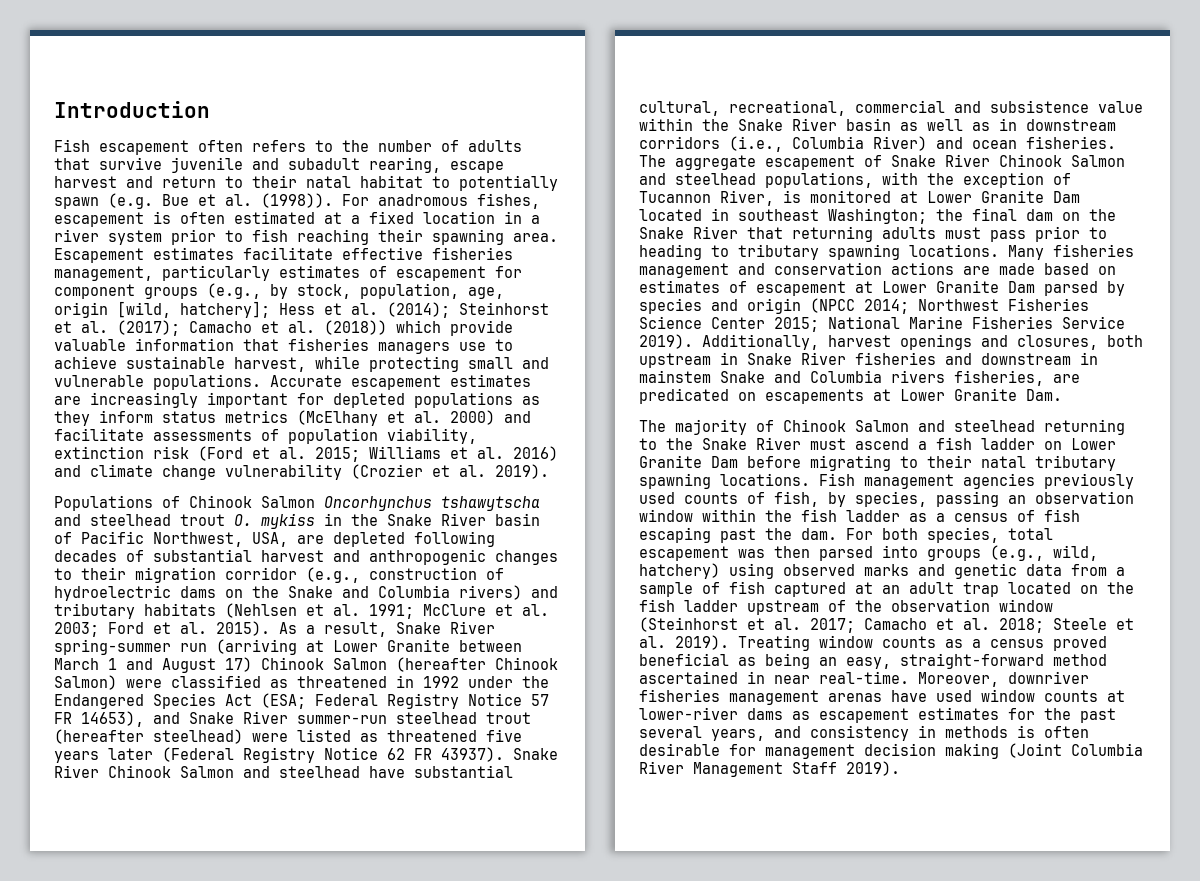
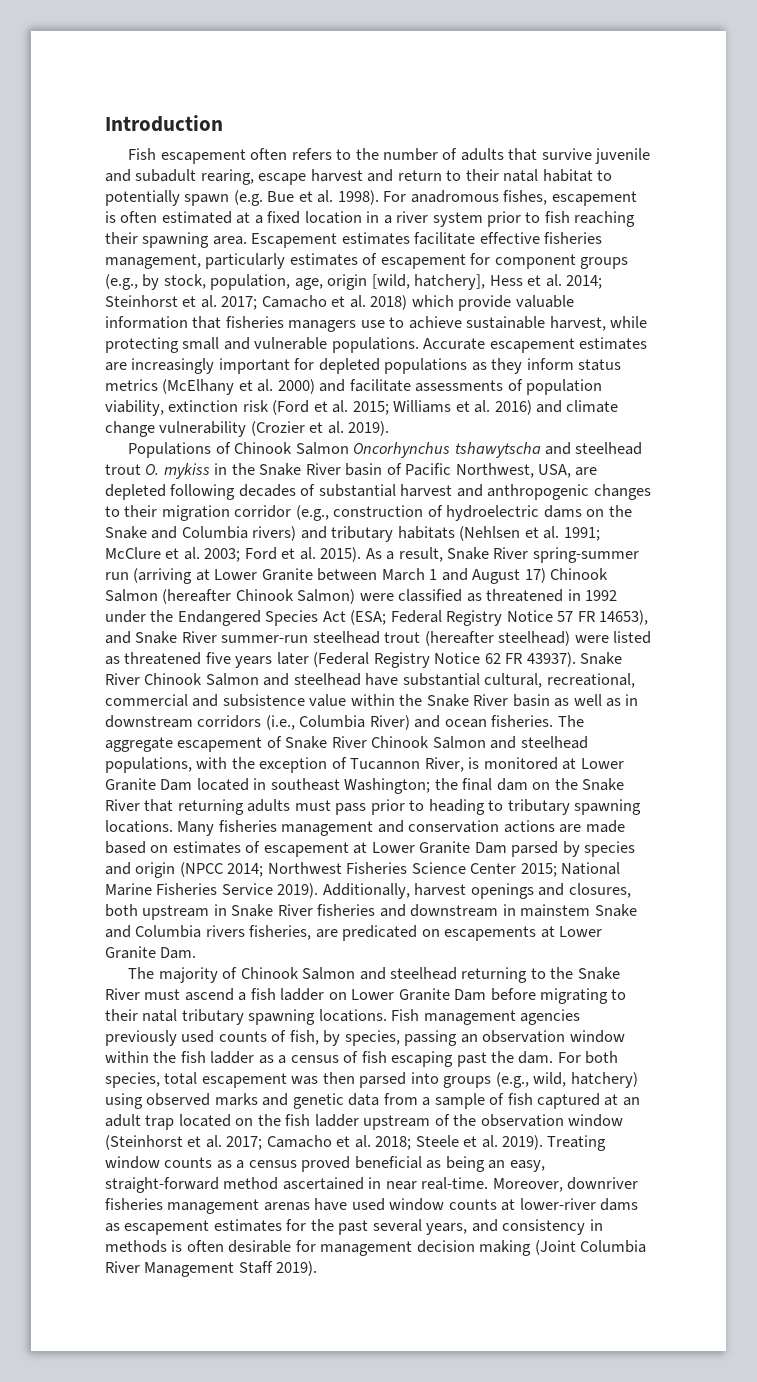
- Fish escapement often refers to the number of adults that survive juvenile and subadult rearing, escape harvest and return to their natal habitat to potentially spawn (e.g. Bue et al. (1998)).
+ Fish escapement often refers to the number of adults that survive juvenile and subadult rearing, escape harvest and return to their natal habitat to potentially spawn (e.g. Bue et al. 1998).
- Escapement estimates facilitate effective fisheries management, particularly estimates of escapement for component groups (e.g., by stock, population, age, origin [wild, hatchery]; Hess et al. (2014); Steinhorst et al. (2017); Camacho et al. (2018)) which provide valuable information that fisheries managers use to achieve sustainable harvest, while protecting small and vulnerable populations.
+ Escapement estimates facilitate effective fisheries management, particularly estimates of escapement for component groups (e.g., by stock, population, age, origin [wild, hatchery], Hess et al. 2014; Steinhorst et al. 2017; Camacho et al. 2018) which provide valuable information that fisheries managers use to achieve sustainable harvest, while protecting small and vulnerable populations.

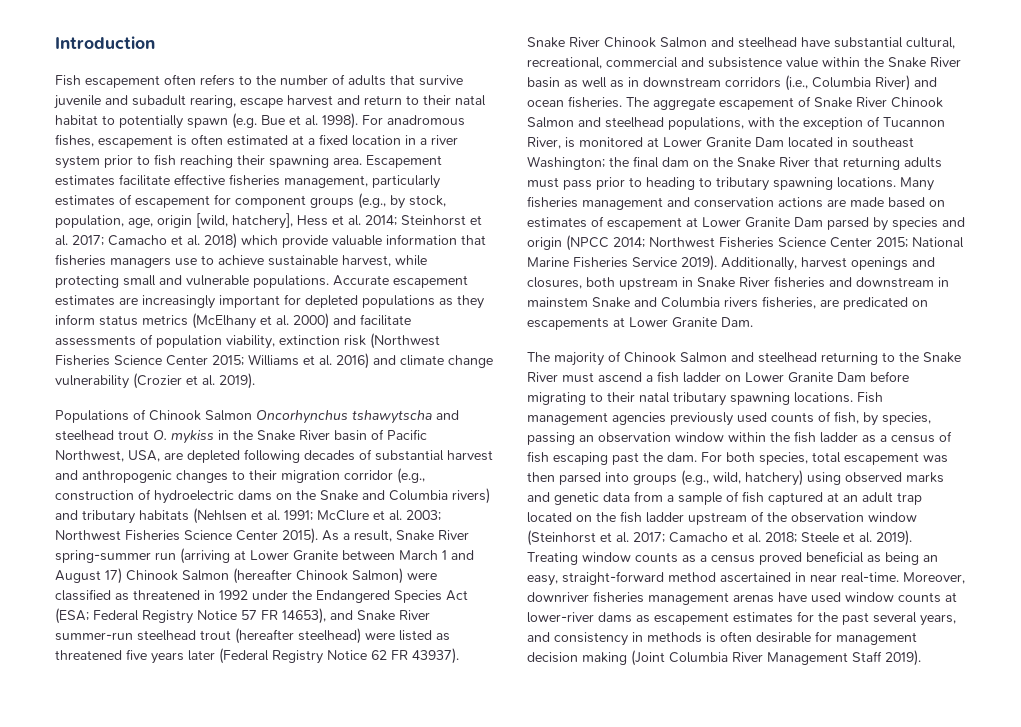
- Accurate escapement estimates are increasingly important for depleted populations as they inform status metrics (McElhany et al. 2000) and facilitate assessments of population viability, extinction risk (Ford et al. 2015; Williams et al. 2016) and climate change vulnerability (Crozier et al. 2019).
+ Accurate escapement estimates are increasingly important for depleted populations as they inform status metrics (McElhany et al. 2000) and facilitate assessments of population viability, extinction risk (Northwest Fisheries Science Center 2015; Williams et al. 2016) and climate change vulnerability (Crozier et al. 2019).
- Populations of Chinook Salmon Oncorhynchus tshawytscha and steelhead trout O. mykiss in the Snake River basin of Pacific Northwest, USA, are depleted following decades of substantial harvest and anthropogenic changes to their migration corridor (e.g., construction of hydroelectric dams on the Snake and Columbia rivers) and tributary habitats (Nehlsen et al. 1991; McClure et al. 2003; Ford et al. 2015).
+ Populations of Chinook Salmon Oncorhynchus tshawytscha and steelhead trout O. mykiss in the Snake River basin of Pacific Northwest, USA, are depleted following decades of substantial harvest and anthropogenic changes to their migration corridor (e.g., construction of hydroelectric dams on the Snake and Columbia rivers) and tributary habitats (Nehlsen et al. 1991; McClure et al. 2003; Northwest Fisheries Science Center 2015).

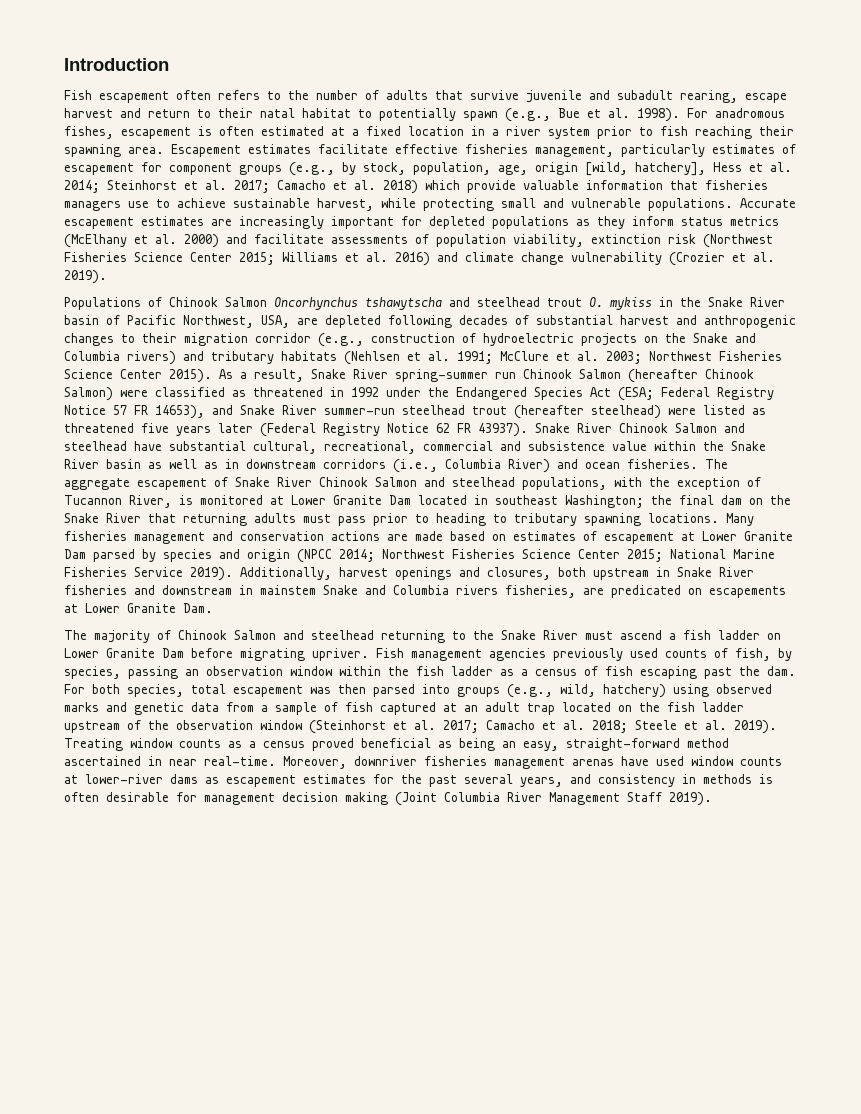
- Fish escapement often refers to the number of adults that survive juvenile and subadult rearing, escape harvest and return to their natal habitat to potentially spawn (e.g. Bue et al. 1998).
+ Fish escapement often refers to the number of adults that survive juvenile and subadult rearing, escape harvest and return to their natal habitat to potentially spawn (e.g., Bue et al. 1998).
- Populations of Chinook Salmon Oncorhynchus tshawytscha and steelhead trout O. mykiss in the Snake River basin of Pacific Northwest, USA, are depleted following decades of substantial harvest and anthropogenic changes to their migration corridor (e.g., construction of hydroelectric dams on the Snake and Columbia rivers) and tributary habitats (Nehlsen et al. 1991; McClure et al. 2003; Northwest Fisheries Science Center 2015).
+ Populations of Chinook Salmon Oncorhynchus tshawytscha and steelhead trout O. mykiss in the Snake River basin of Pacific Northwest, USA, are depleted following decades of substantial harvest and anthropogenic changes to their migration corridor (e.g., construction of hydroelectric projects on the Snake and Columbia rivers) and tributary habitats (Nehlsen et al. 1991; McClure et al. 2003; Northwest Fisheries Science Center 2015).
- As a result, Snake River spring-summer run (arriving at Lower Granite between March 1 and August 17) Chinook Salmon (hereafter Chinook Salmon) were classified as threatened in 1992 under the Endangered Species Act (ESA; Federal Registry Notice 57 FR 14653), and Snake River summer-run steelhead trout (hereafter steelhead) were listed as threatened five years later (Federal Registry Notice 62 FR 43937).
+ As a result, Snake River spring-summer run Chinook Salmon (hereafter Chinook Salmon) were classified as threatened in 1992 under the Endangered Species Act (ESA; Federal Registry Notice 57 FR 14653), and Snake River summer-run steelhead trout (hereafter steelhead) were listed as threatened five years later (Federal Registry Notice 62 FR 43937).
- The majority of Chinook Salmon and steelhead returning to the Snake River must ascend a fish ladder on Lower Granite Dam before migrating to their natal tributary spawning locations.
+ The majority of Chinook Salmon and steelhead returning to the Snake River must ascend a fish ladder on Lower Granite Dam before migrating upriver.

